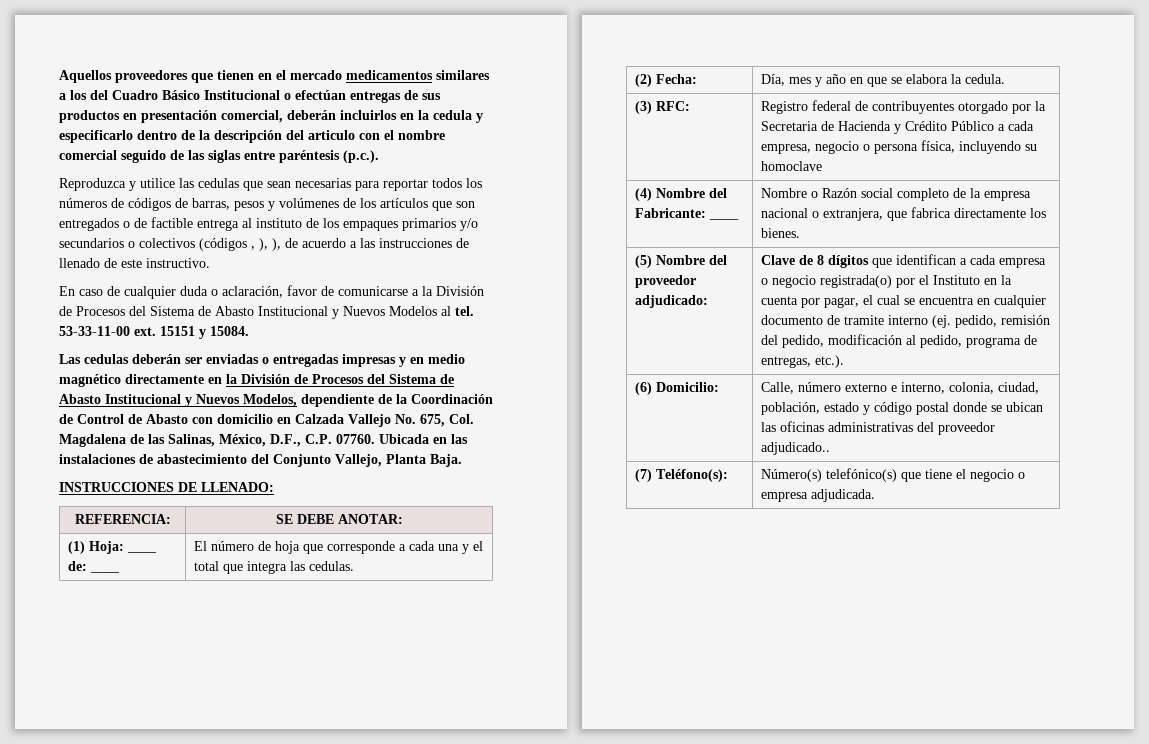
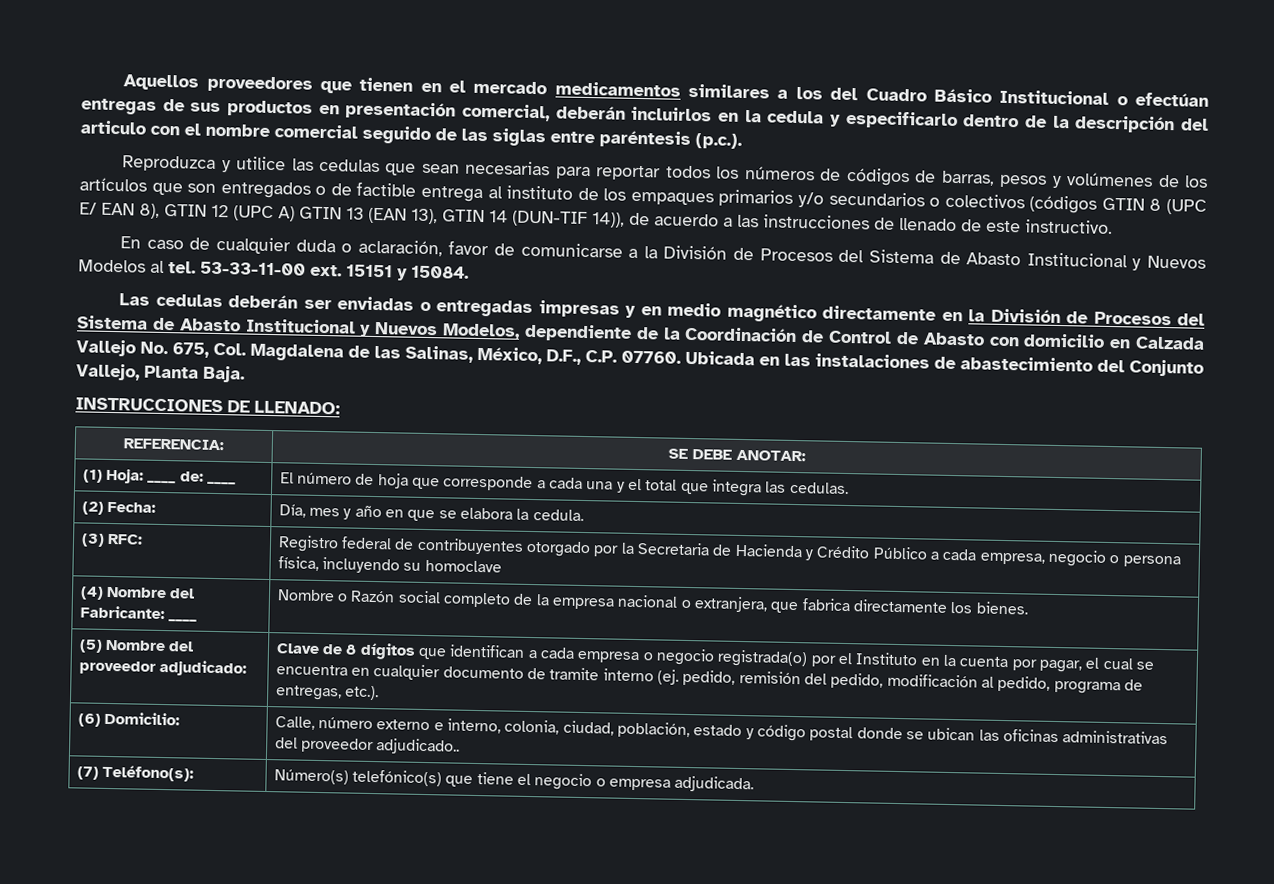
- Reproduzca y utilice las cedulas que sean necesarias para reportar todos los números de códigos de barras, pesos y volúmenes de los artículos que son entregados o de factible entrega al instituto de los empaques primarios y/o secundarios o colectivos (códigos , ), ), de acuerdo a las instrucciones de llenado de este instructivo.
+ Reproduzca y utilice las cedulas que sean necesarias para reportar todos los números de códigos de barras, pesos y volúmenes de los artículos que son entregados o de factible entrega al instituto de los empaques primarios y/o secundarios o colectivos (códigos GTIN 8 (UPC E/ EAN 8), GTIN 12 (UPC A) GTIN 13 (EAN 13), GTIN 14 (DUN-TIF 14)), de acuerdo a las instrucciones de llenado de este instructivo.

